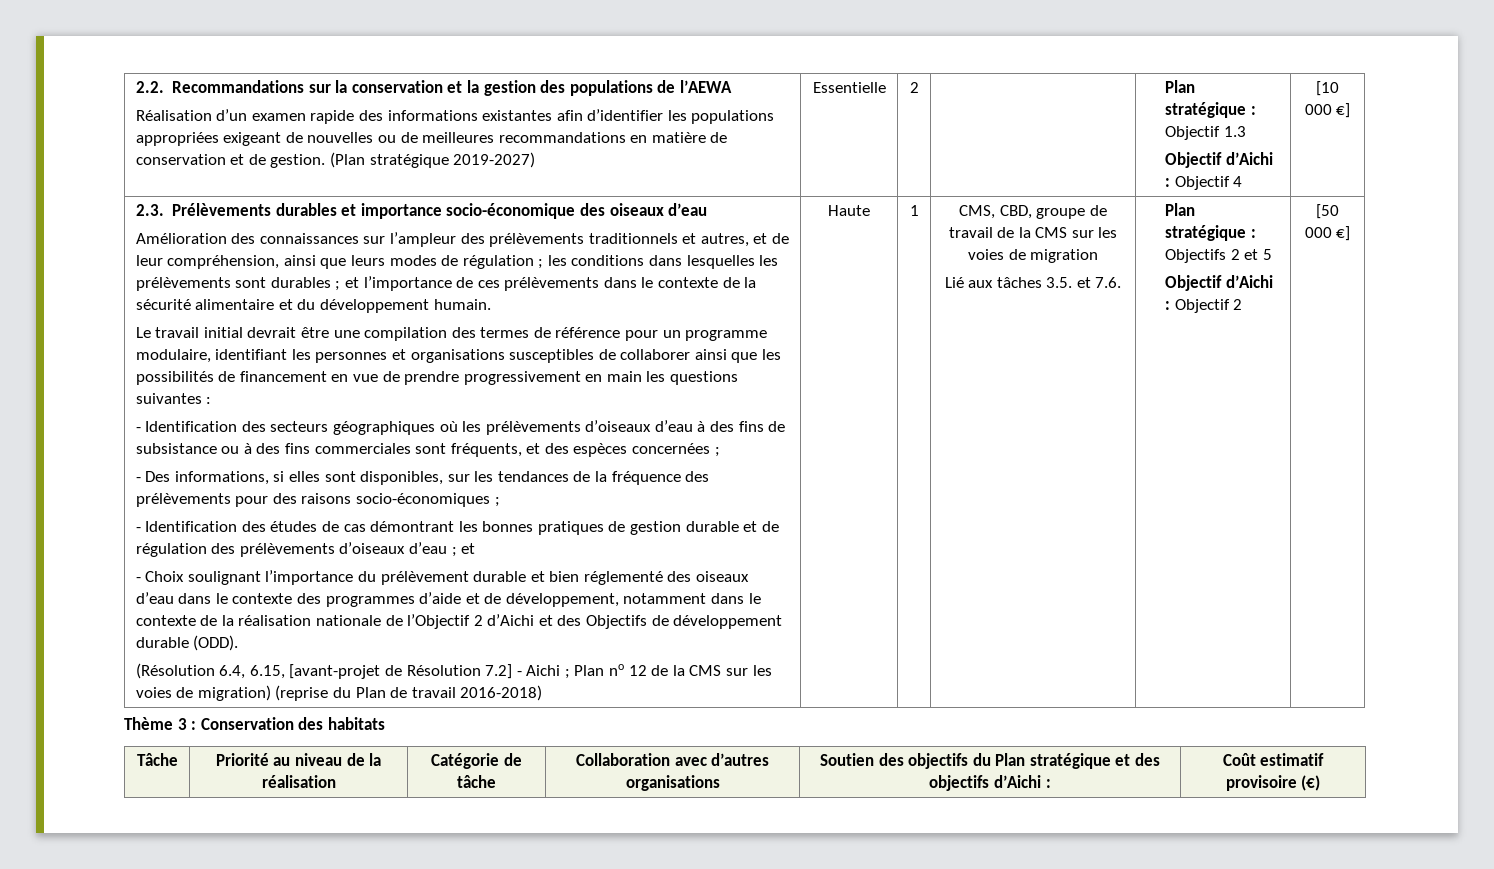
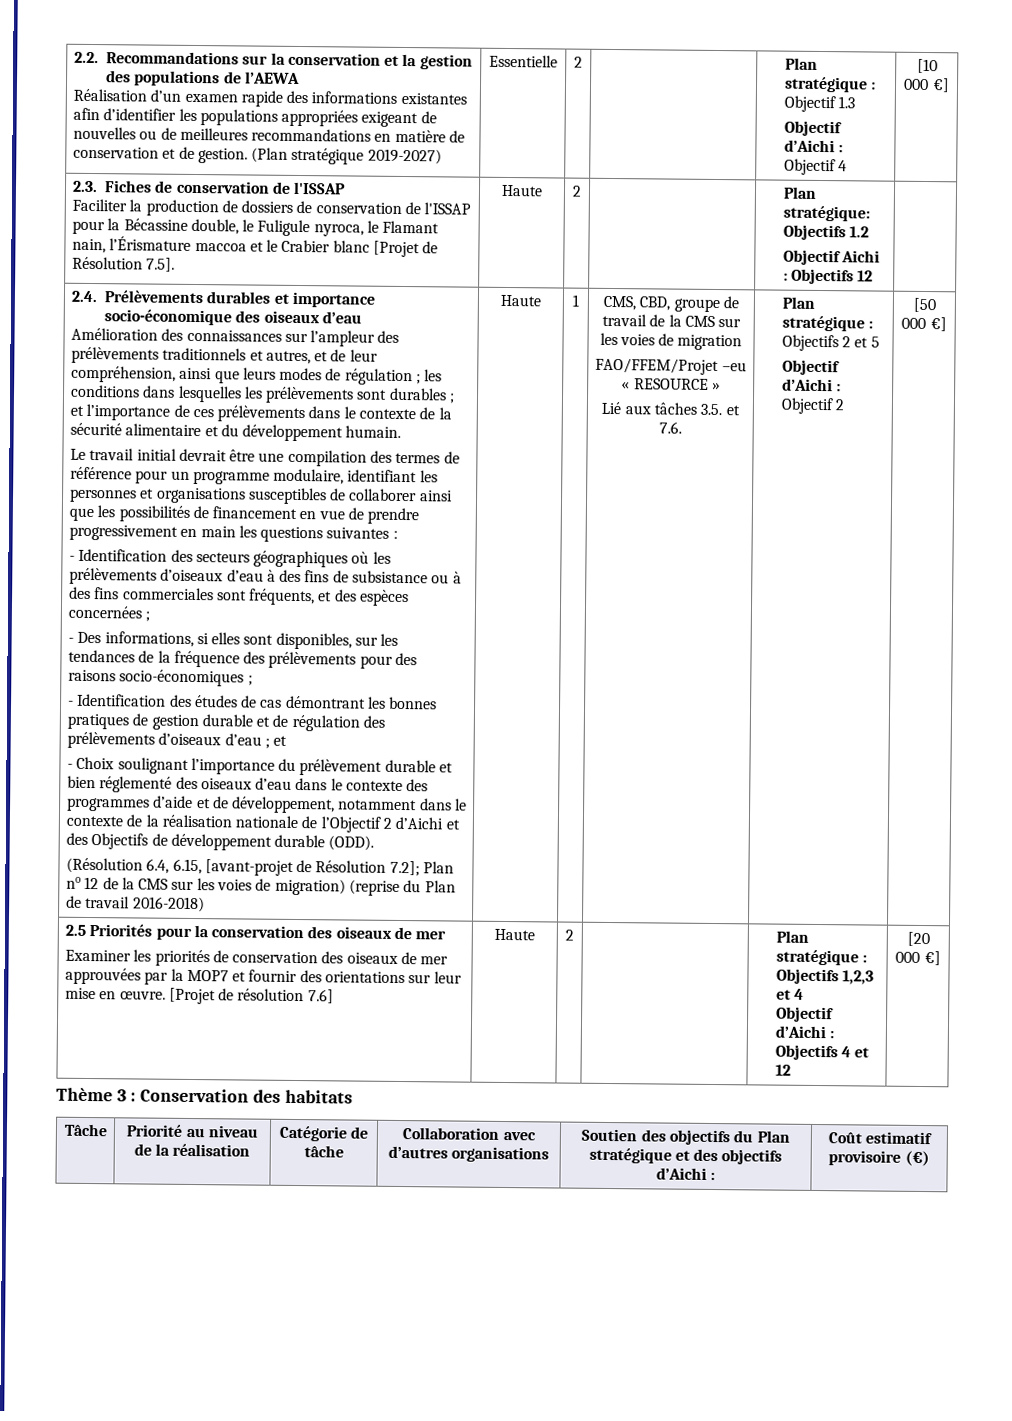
- 2.3. Prélèvements durables et importance socio-économique des oiseaux d’eau
+ 2.3. Fiches de conservation de l'ISSAP
+ Faciliter la production de dossiers de conservation de l'ISSAP pour la Bécassine double, le Fuligule nyroca, le Flamant nain, l’Érismature maccoa et le Crabier blanc [Projet de Résolution 7.5]. | Haute | 2 | | Plan stratégique: Objectifs 1.2
+ Objectif Aichi : Objectifs 12 |
+ 2.4. Prélèvements durables et importance socio-économique des oiseaux d’eau
- (Résolution 6.4, 6.15, [avant-projet de Résolution 7.2] - Aichi ; Plan no 12 de la CMS sur les voies de migration) (reprise du Plan de travail 2016-2018)
+ (Résolution 6.4, 6.15, [avant-projet de Résolution 7.2]; Plan no 12 de la CMS sur les voies de migration) (reprise du Plan de travail 2016-2018)
+ FAO/FFEM/Projet –eu « RESOURCE »
+ 2.5 Priorités pour la conservation des oiseaux de mer
+ Examiner les priorités de conservation des oiseaux de mer approuvées par la MOP7 et fournir des orientations sur leur mise en œuvre. [Projet de résolution 7.6] | Haute | 2 | | Plan stratégique : Objectifs 1,2,3 et 4
+ Objectif d’Aichi : Objectifs 4 et 12 | [20 000 €]

